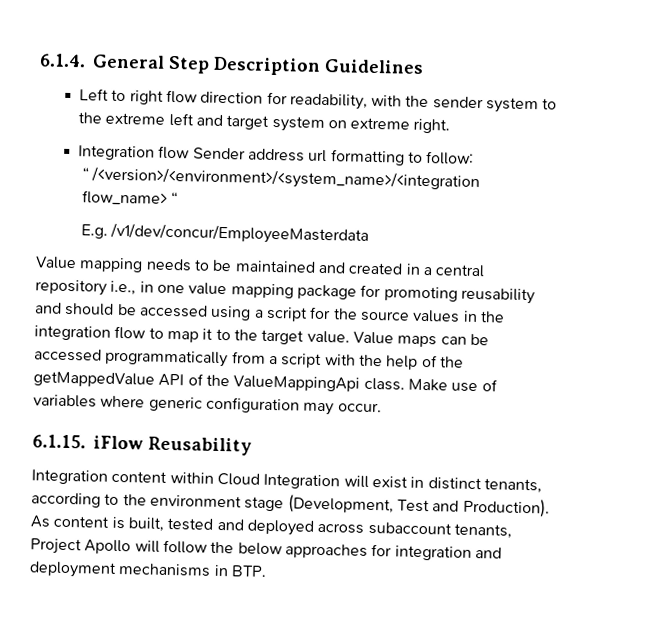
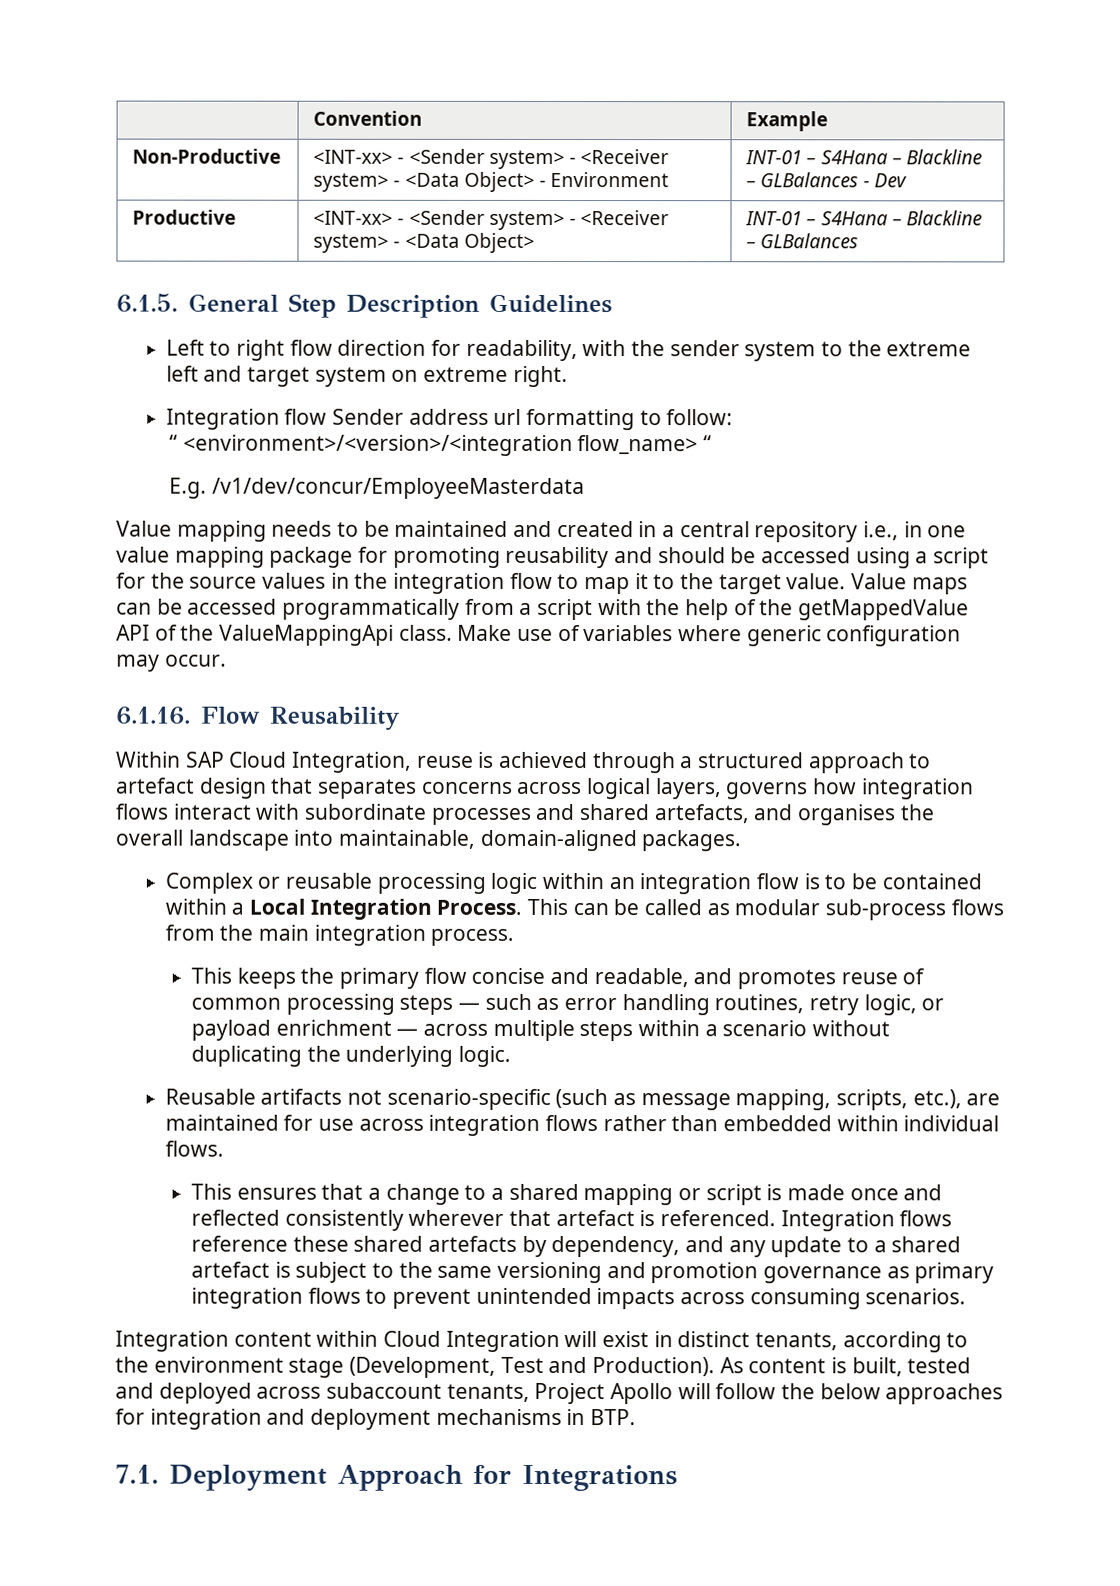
- 6.1.4. General Step Description Guidelines
+ | Convention | Example
+ Non-Productive | <INT-xx> - <Sender system> - <Receiver system> - <Data Object> - Environment | INT-01 – S4Hana – Blackline – GLBalances - Dev
+ Productive | <INT-xx> - <Sender system> - <Receiver system> - <Data Object> | INT-01 – S4Hana – Blackline – GLBalances
+ 6.1.5. General Step Description Guidelines
- “ /<version>/<environment>/<system_name>/<integration flow_name> “
+ “ <environment>/<version>/<integration flow_name> “
- 6.1.15. iFlow Reusability
+ 6.1.16. Flow Reusability
+ Within SAP Cloud Integration, reuse is achieved through a structured approach to artefact design that separates concerns across logical layers, governs how integration flows interact with subordinate processes and shared artefacts, and organises the overall landscape into maintainable, domain-aligned packages.
+ Complex or reusable processing logic within an integration flow is to be contained within a Local Integration Process. This can be called as modular sub-process flows from the main integration process.
+ This keeps the primary flow concise and readable, and promotes reuse of common processing steps — such as error handling routines, retry logic, or payload enrichment — across multiple steps within a scenario without duplicating the underlying logic.
+ Reusable artifacts not scenario-specific (such as message mapping, scripts, etc.), are maintained for use across integration flows rather than embedded within individual flows.
+ This ensures that a change to a shared mapping or script is made once and reflected consistently wherever that artefact is referenced. Integration flows reference these shared artefacts by dependency, and any update to a shared artefact is subject to the same versioning and promotion governance as primary integration flows to prevent unintended impacts across consuming scenarios.
+ 7.1. Deployment Approach for Integrations

